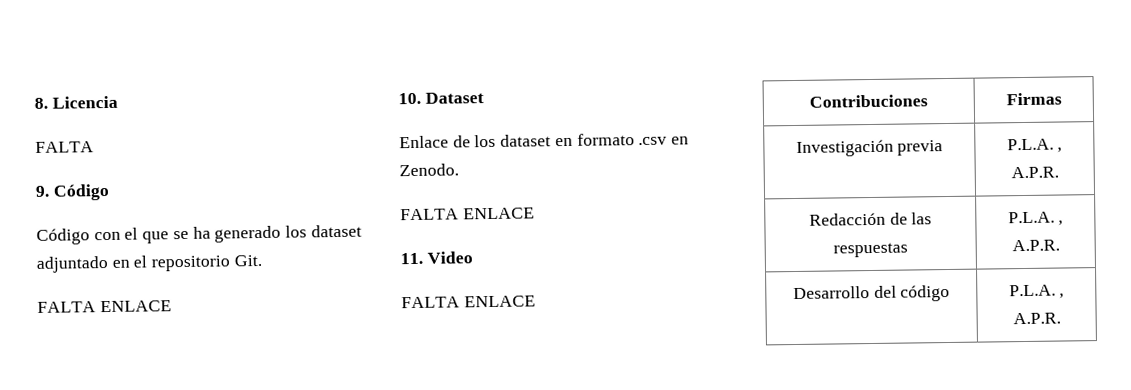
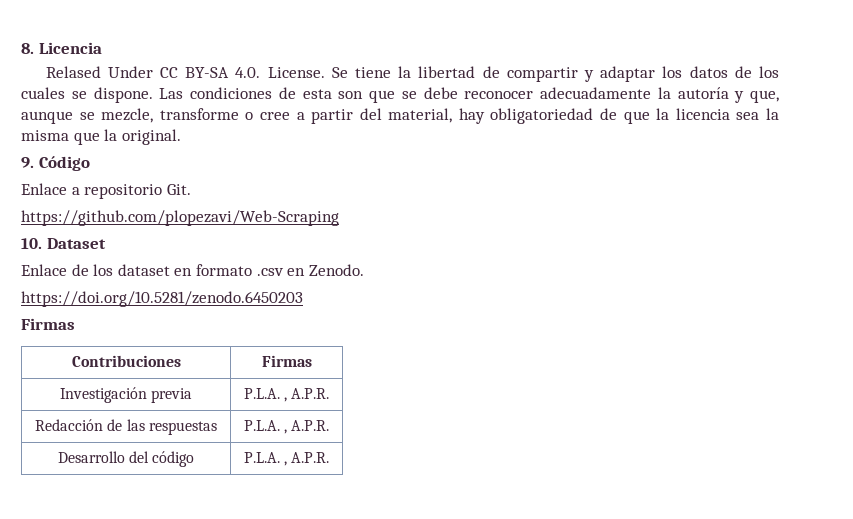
  8. Licencia
- FALTA
+ Relased Under CC BY-SA 4.0. License. Se tiene la libertad de compartir y adaptar los datos de los cuales se dispone. Las condiciones de esta son que se debe reconocer adecuadamente la autoría y que, aunque se mezcle, transforme o cree a partir del material, hay obligatoriedad de que la licencia sea la misma que la original.
  9. Código
- Código con el que se ha generado los dataset adjuntado en el repositorio Git.
- FALTA ENLACE
+ Enlace a repositorio Git.
+ https://github.com/plopezavi/Web-Scraping
  Enlace de los dataset en formato .csv en Zenodo.
- FALTA ENLACE
- 11. Video
- FALTA ENLACE
+ https://doi.org/10.5281/zenodo.6450203
+ Firmas

